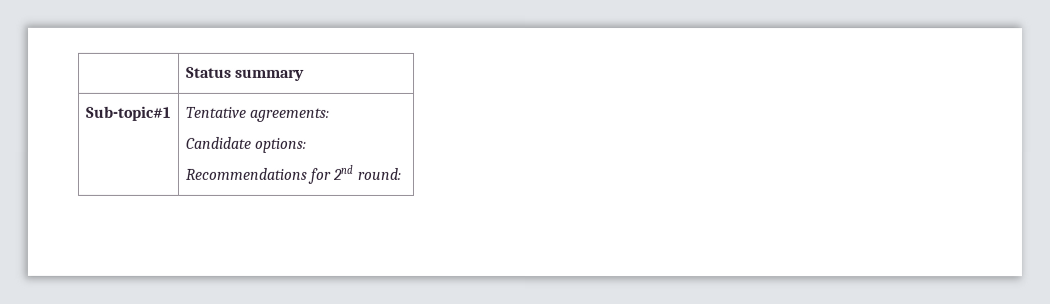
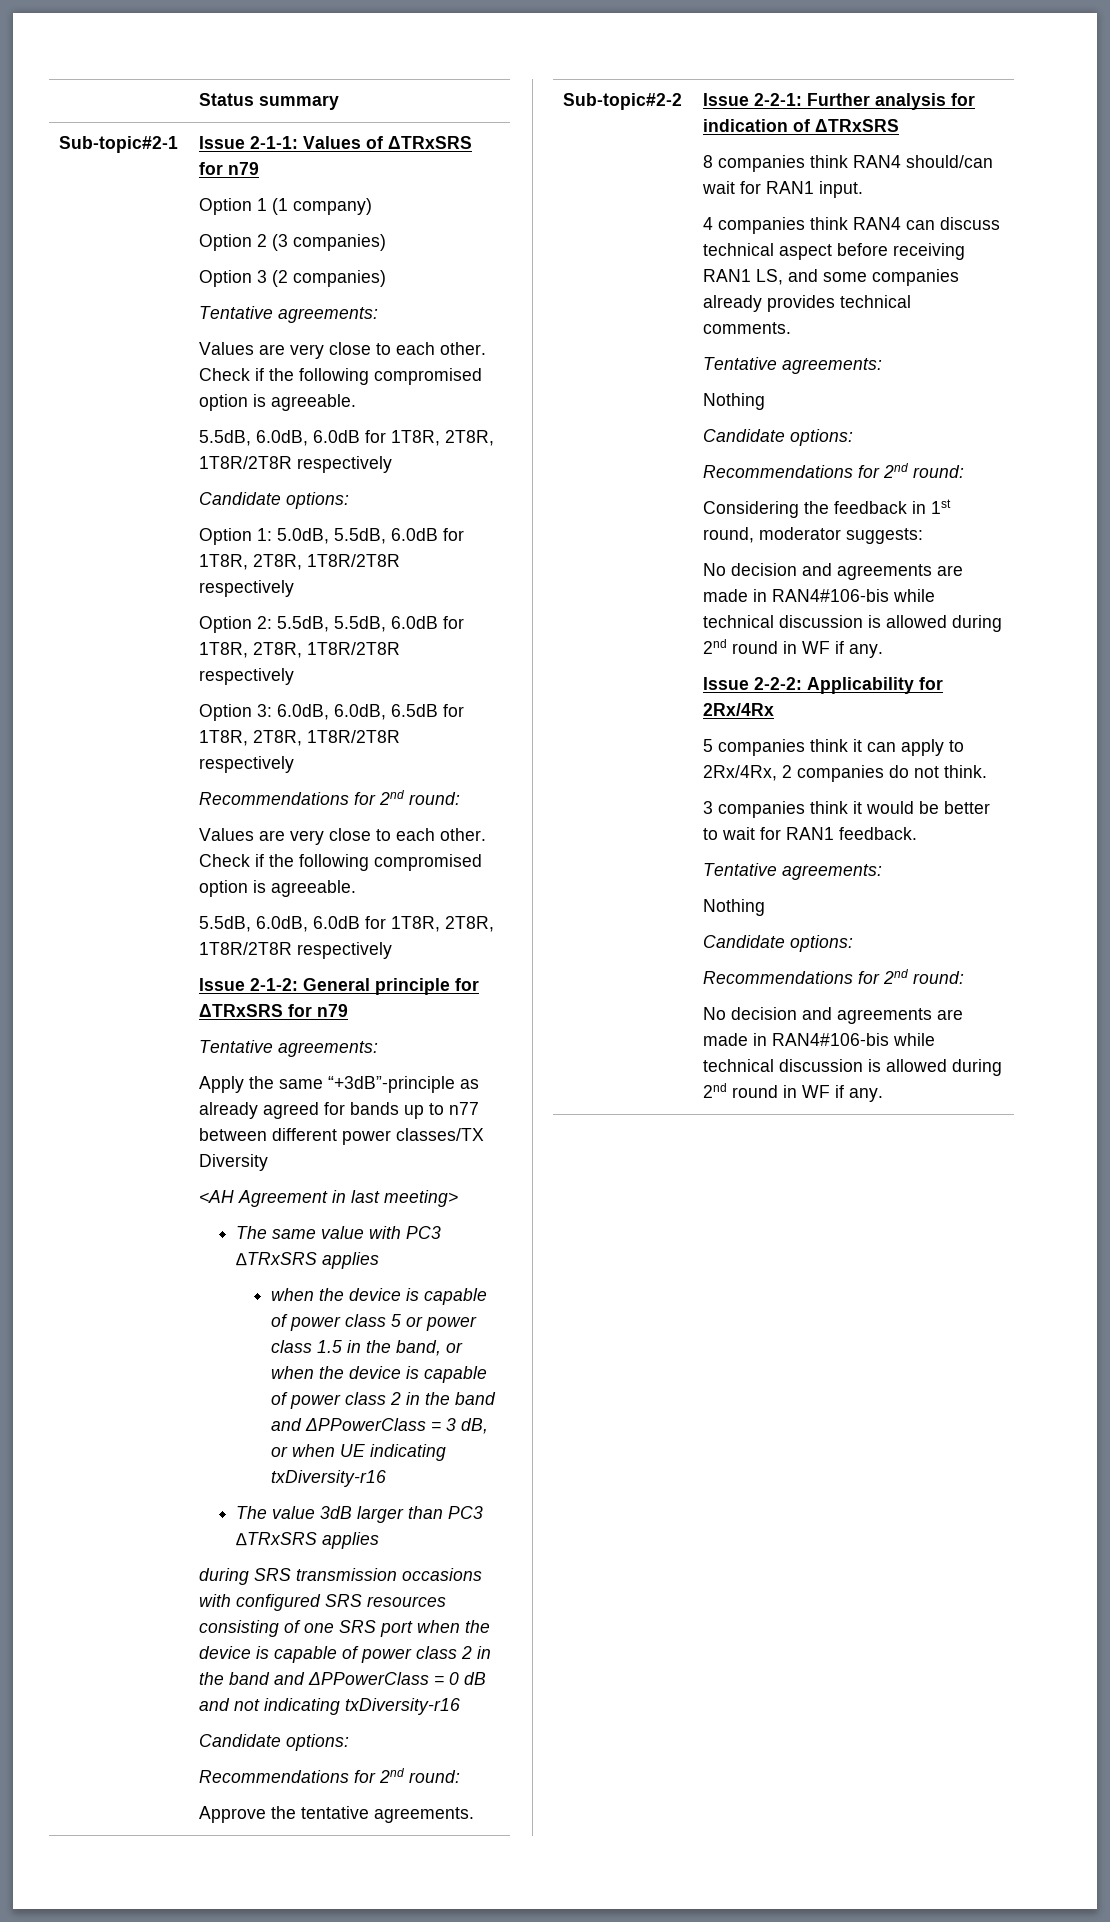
- Sub-topic#1 | Tentative agreements:
+ Sub-topic#2-1 | Issue 2-1-1: Values of ΔTRxSRS for n79
+ Option 1 (1 company)
+ Option 2 (3 companies)
+ Option 3 (2 companies)
+ Tentative agreements:
+ Values are very close to each other. Check if the following compromised option is agreeable.
+ 5.5dB, 6.0dB, 6.0dB for 1T8R, 2T8R, 1T8R/2T8R respectively
+ Candidate options:
+ Option 1: 5.0dB, 5.5dB, 6.0dB for 1T8R, 2T8R, 1T8R/2T8R respectively
+ Option 2: 5.5dB, 5.5dB, 6.0dB for 1T8R, 2T8R, 1T8R/2T8R respectively
+ Option 3: 6.0dB, 6.0dB, 6.5dB for 1T8R, 2T8R, 1T8R/2T8R respectively
+ Recommendations for 2nd round:
+ Values are very close to each other. Check if the following compromised option is agreeable.
+ 5.5dB, 6.0dB, 6.0dB for 1T8R, 2T8R, 1T8R/2T8R respectively
+ Issue 2-1-2: General principle for ΔTRxSRS for n79
+ Tentative agreements:
+ Apply the same “+3dB”-principle as already agreed for bands up to n77 between different power classes/TX Diversity
+ <AH Agreement in last meeting>
+ The same value with PC3 ∆TRxSRS applies
+ when the device is capable of power class 5 or power class 1.5 in the band, or when the device is capable of power class 2 in the band and ΔPPowerClass = 3 dB, or when UE indicating txDiversity-r16
+ The value 3dB larger than PC3 ∆TRxSRS applies
+ during SRS transmission occasions with configured SRS resources consisting of one SRS port when the device is capable of power class 2 in the band and ΔPPowerClass = 0 dB and not indicating txDiversity-r16
  Candidate options:
  Recommendations for 2nd round:
+ Approve the tentative agreements.
+ Sub-topic#2-2 | Issue 2-2-1: Further analysis for indication of ΔTRxSRS
+ 8 companies think RAN4 should/can wait for RAN1 input.
+ 4 companies think RAN4 can discuss technical aspect before receiving RAN1 LS, and some companies already provides technical comments.
+ Tentative agreements:
+ Nothing
+ Candidate options:
+ Recommendations for 2nd round:
+ Considering the feedback in 1st round, moderator suggests:
+ No decision and agreements are made in RAN4#106-bis while technical discussion is allowed during 2nd round in WF if any.
+ Issue 2-2-2: Applicability for 2Rx/4Rx
+ 5 companies think it can apply to 2Rx/4Rx, 2 companies do not think.
+ 3 companies think it would be better to wait for RAN1 feedback.
+ Tentative agreements:
+ Nothing
+ Candidate options:
+ Recommendations for 2nd round:
+ No decision and agreements are made in RAN4#106-bis while technical discussion is allowed during 2nd round in WF if any.

